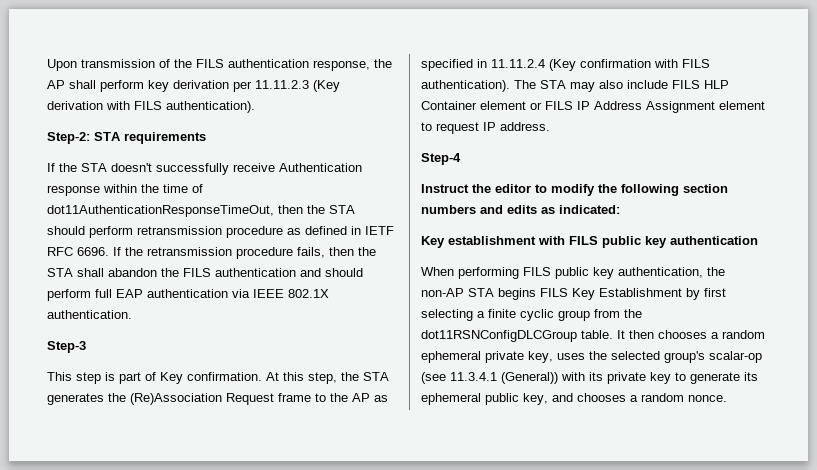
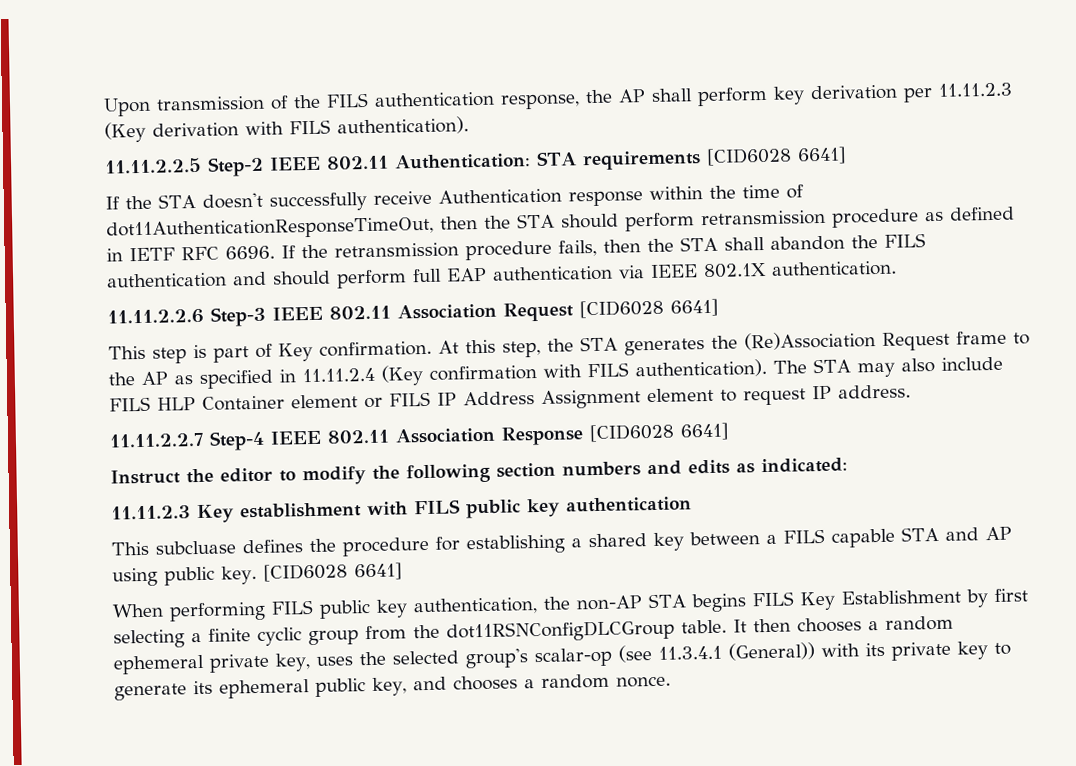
- Step-2: STA requirements
+ 11.11.2.2.5 Step-2 IEEE 802.11 Authentication: STA requirements [CID6028 6641]
- Step-3
+ 11.11.2.2.6 Step-3 IEEE 802.11 Association Request [CID6028 6641]
- Step-4
+ 11.11.2.2.7 Step-4 IEEE 802.11 Association Response [CID6028 6641]
- Key establishment with FILS public key authentication
+ 11.11.2.3 Key establishment with FILS public key authentication
+ This subcluase defines the procedure for establishing a shared key between a FILS capable STA and AP using public key. [CID6028 6641]

